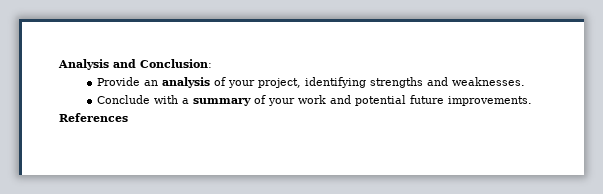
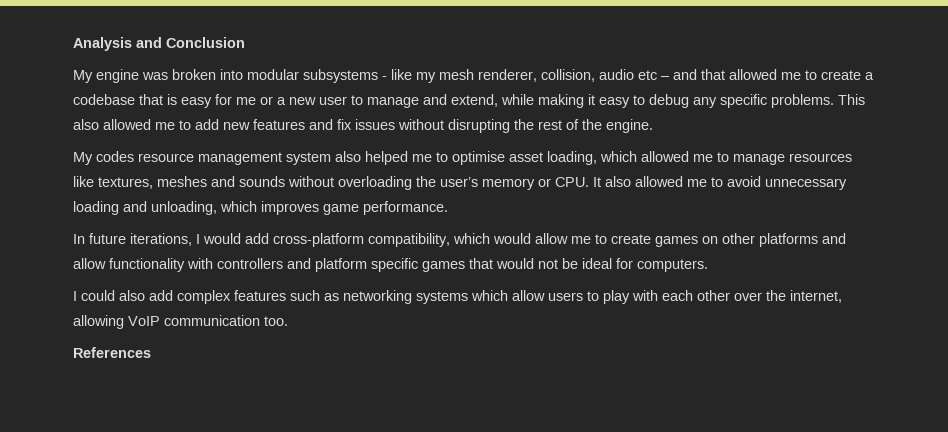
- Analysis and Conclusion:
- Provide an analysis of your project, identifying strengths and weaknesses.
- Conclude with a summary of your work and potential future improvements.
+ Analysis and Conclusion
+ My engine was broken into modular subsystems - like my mesh renderer, collision, audio etc – and that allowed me to create a codebase that is easy for me or a new user to manage and extend, while making it easy to debug any specific problems. This also allowed me to add new features and fix issues without disrupting the rest of the engine.
+ My codes resource management system also helped me to optimise asset loading, which allowed me to manage resources like textures, meshes and sounds without overloading the user’s memory or CPU. It also allowed me to avoid unnecessary loading and unloading, which improves game performance.
+ In future iterations, I would add cross-platform compatibility, which would allow me to create games on other platforms and allow functionality with controllers and platform specific games that would not be ideal for computers.
+ I could also add complex features such as networking systems which allow users to play with each other over the internet, allowing VoIP communication too.

